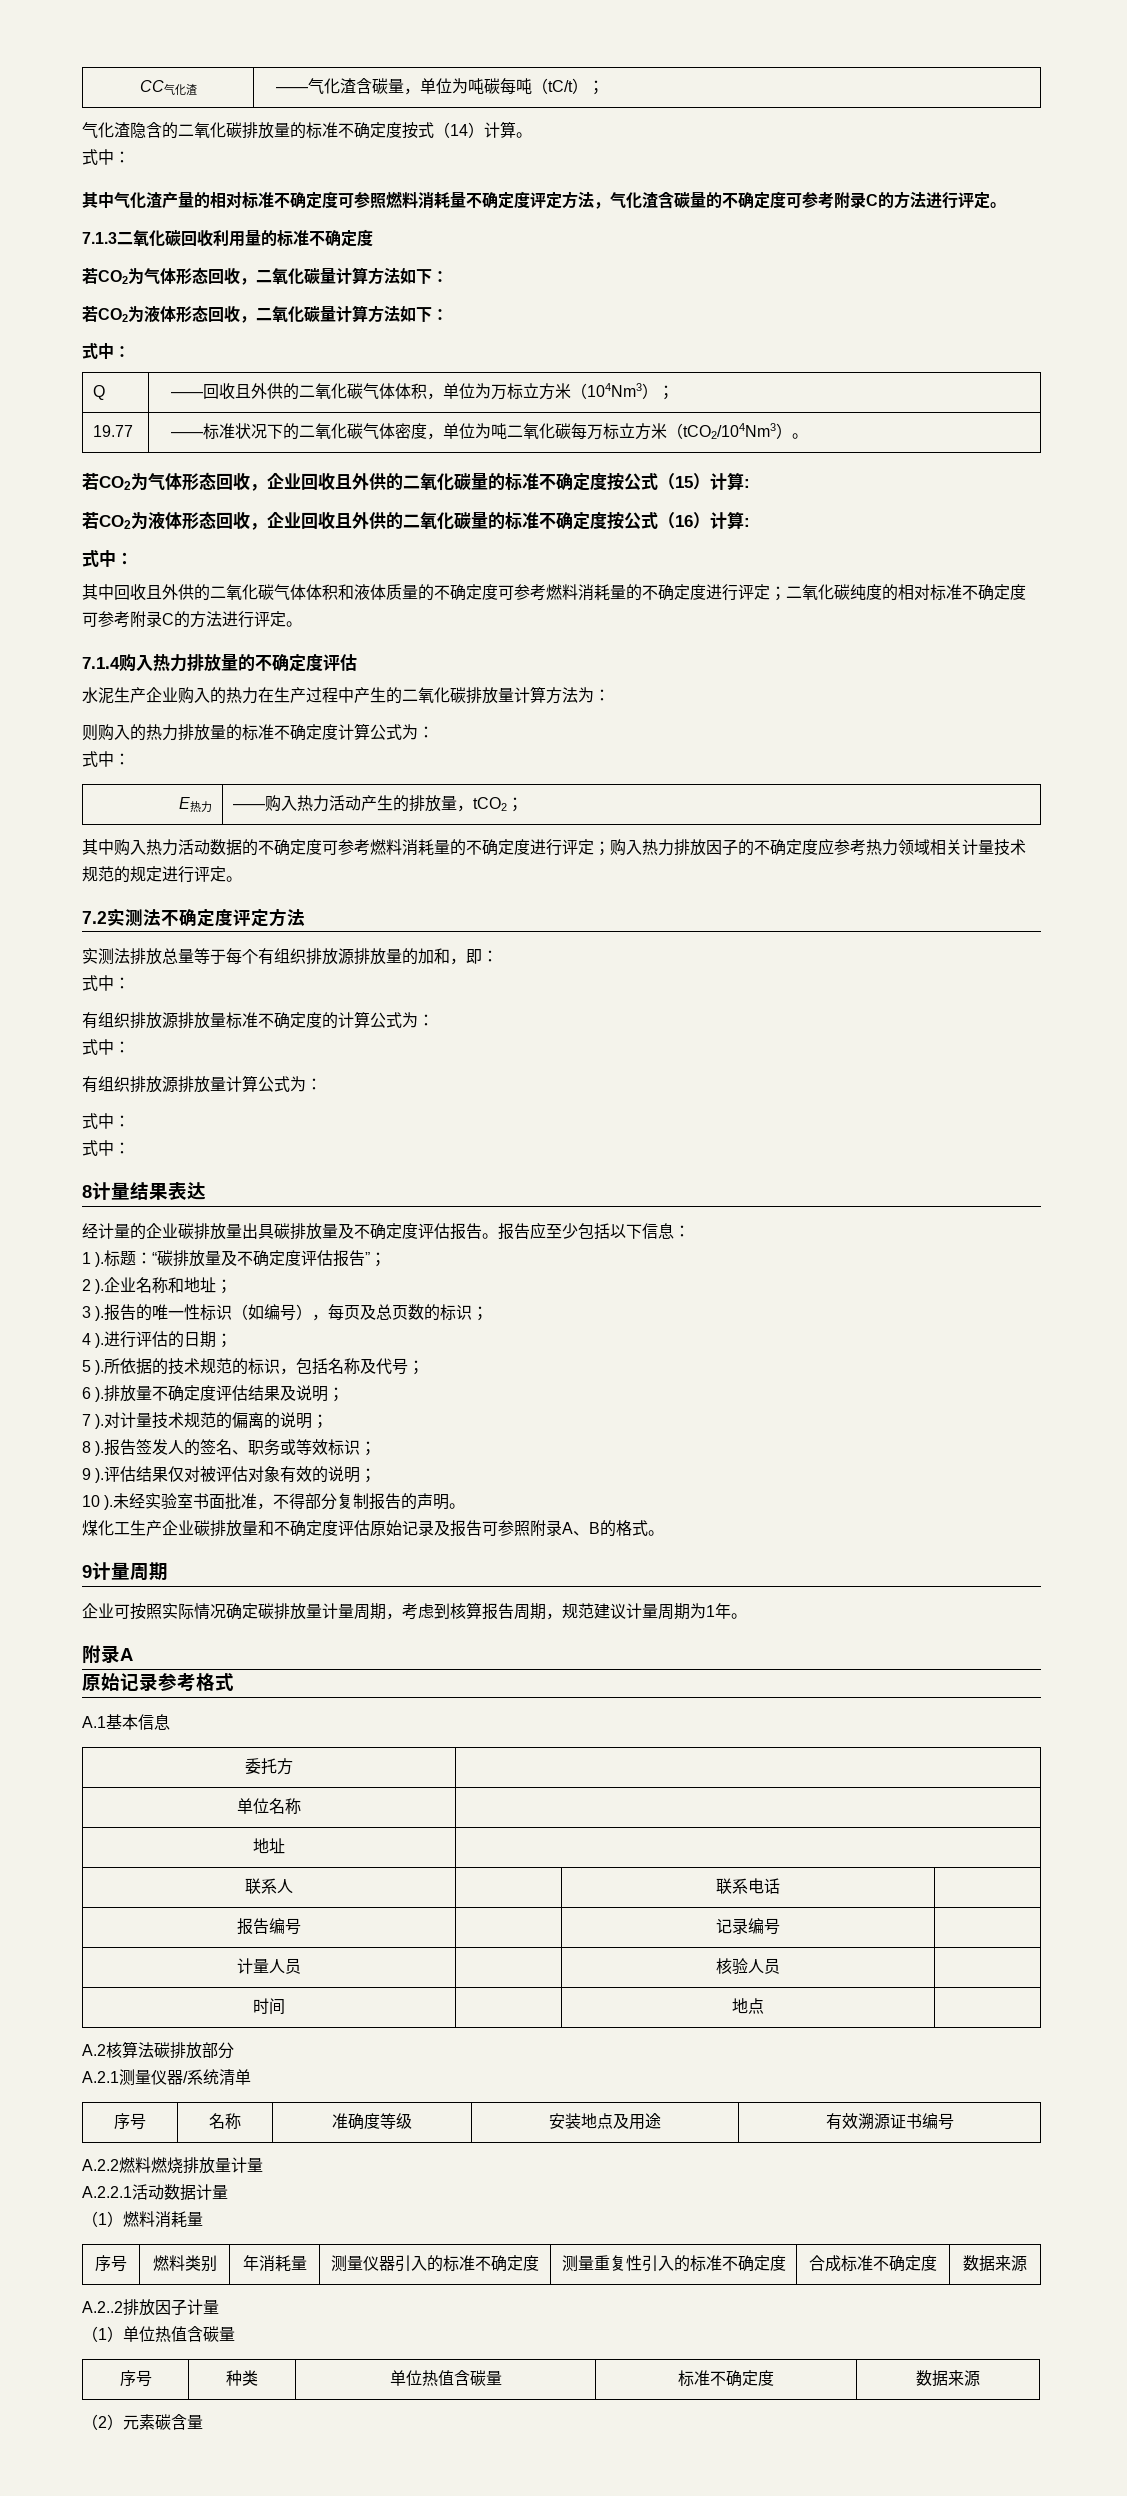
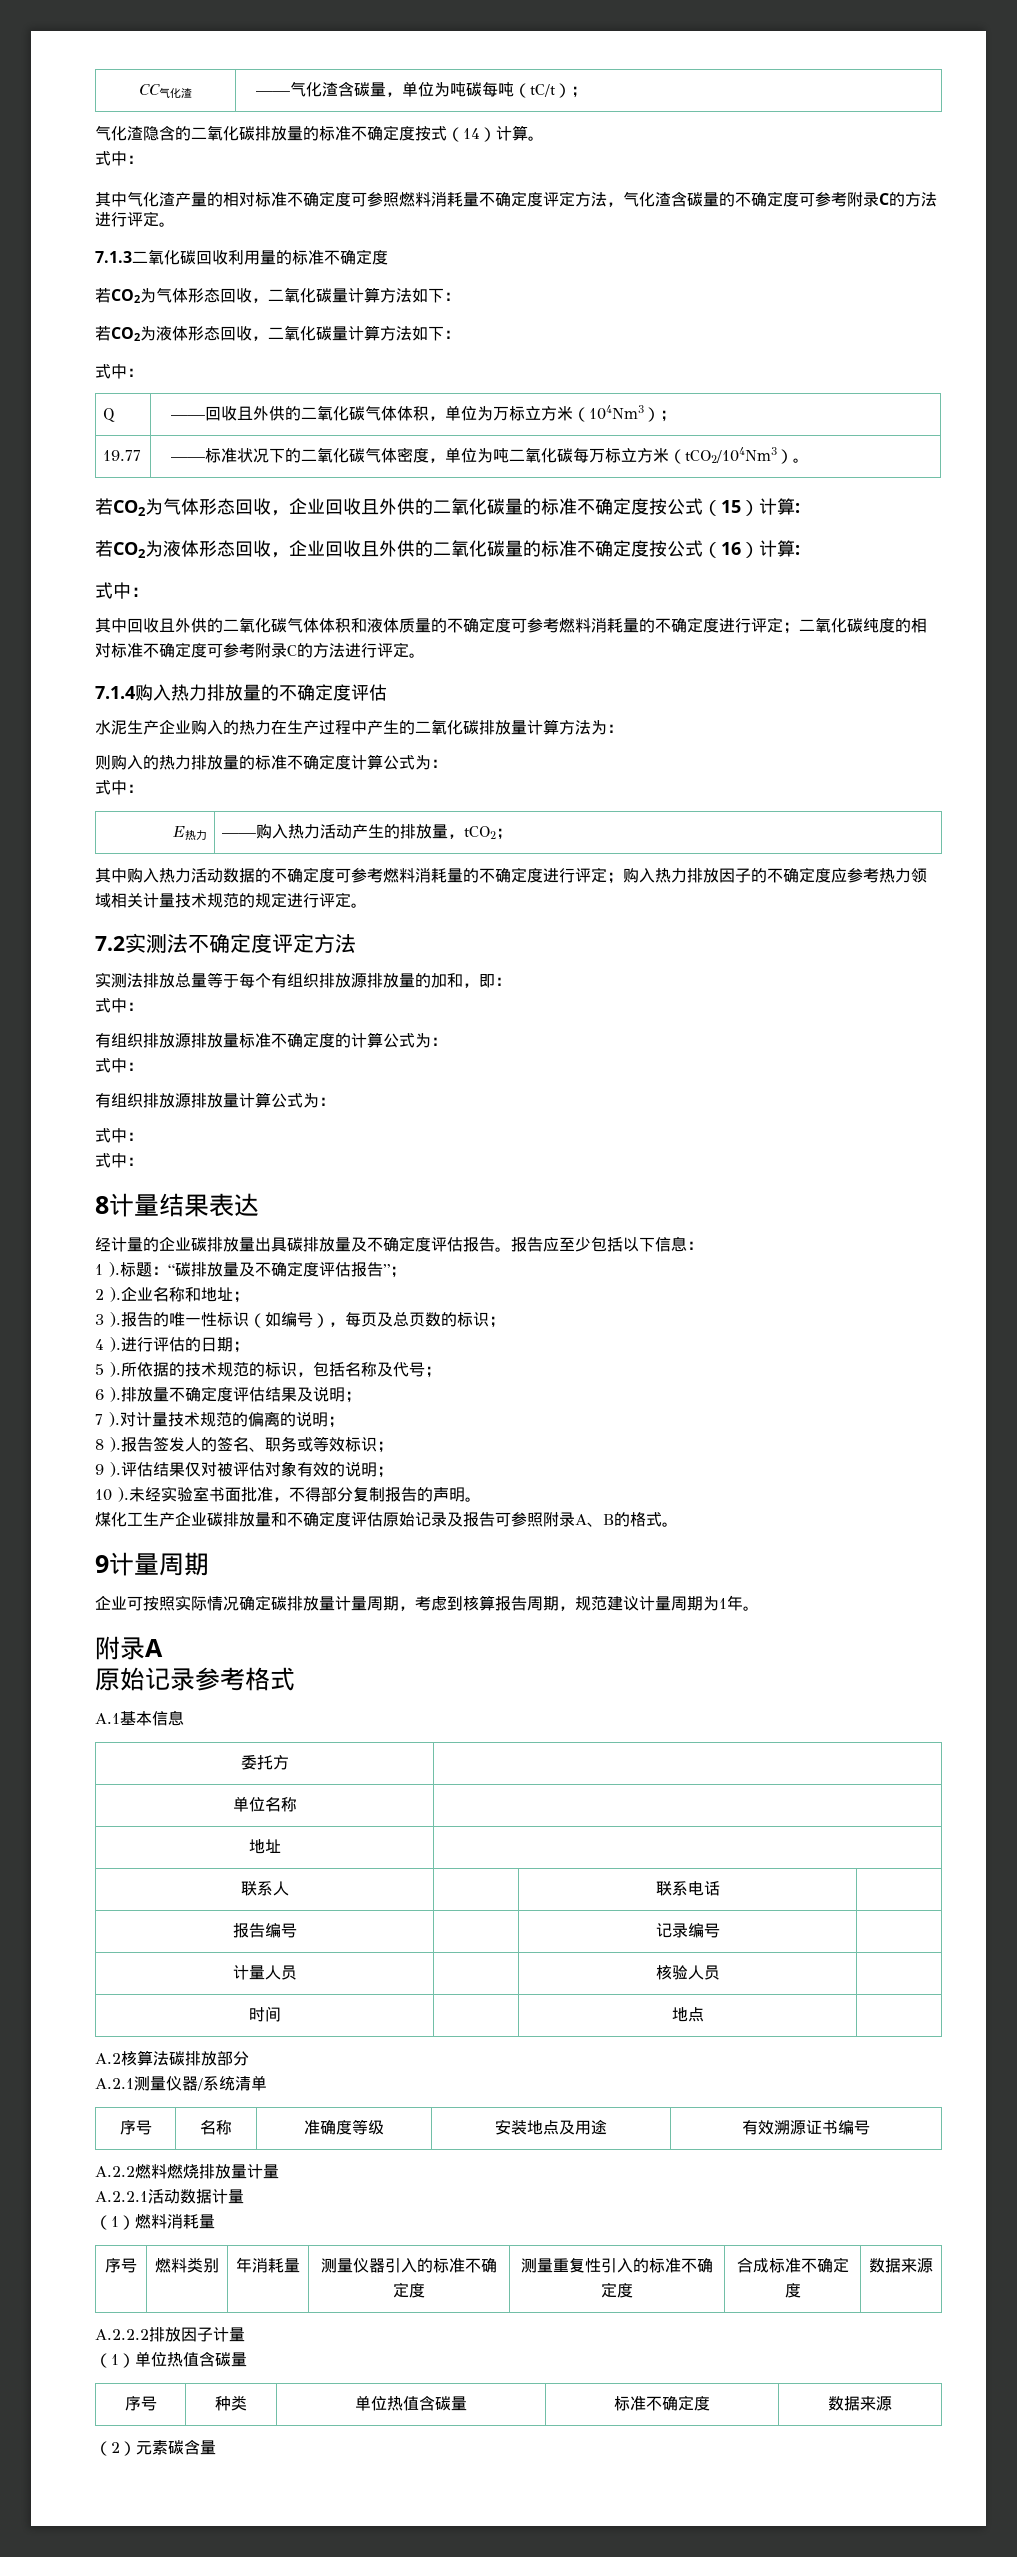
- A.2..2排放因子计量
+ A.2.2.2排放因子计量

